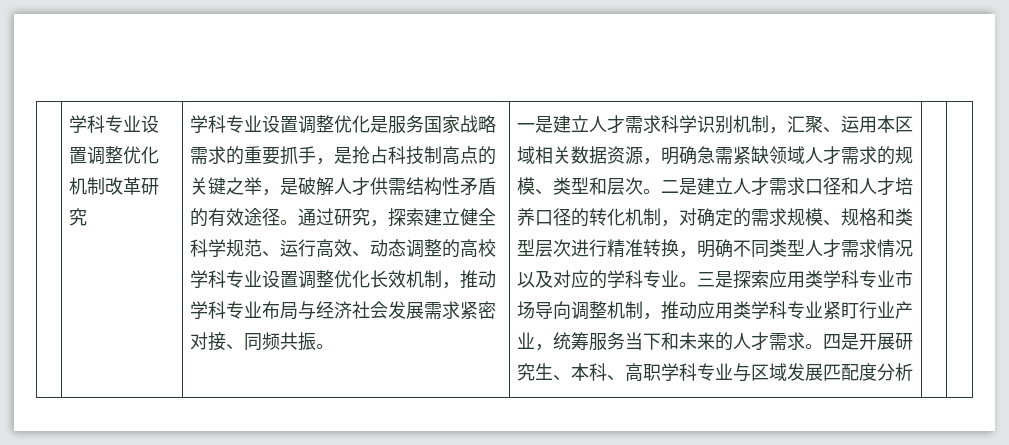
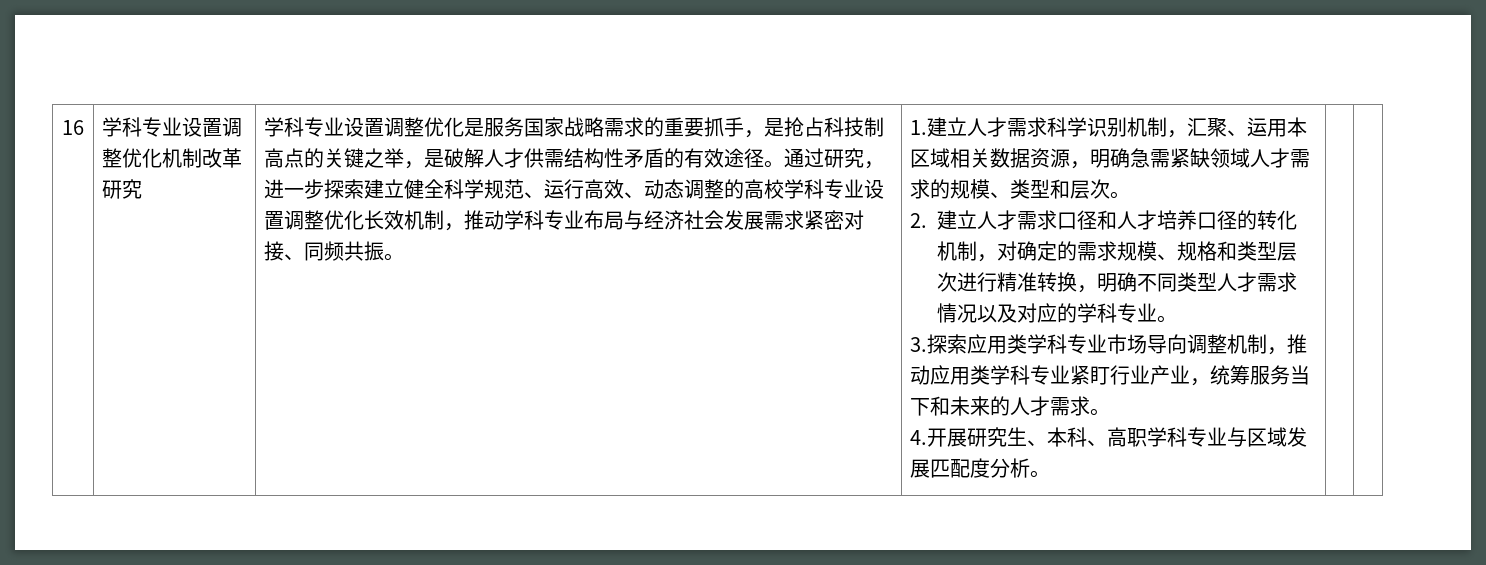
+ 16
- 通过研究，探索建立健全科学规范、运行高效、动态调整的高校学科专业设置调整优化长效机制，推动学科专业布局与经济社会发展需求紧密对接、同频共振。
+ 通过研究，进一步探索建立健全科学规范、运行高效、动态调整的高校学科专业设置调整优化长效机制，推动学科专业布局与经济社会发展需求紧密对接、同频共振。
- 一是建立人才需求科学识别机制，汇聚、运用本区域相关数据资源，明确急需紧缺领域人才需求的规模、类型和层次。二是建立人才需求口径和人才培养口径的转化机制，对确定的需求规模、规格和类型层次进行精准转换，明确不同类型人才需求情况以及对应的学科专业。三是探索应用类学科专业市场导向调整机制，推动应用类学科专业紧盯行业产业，统筹服务当下和未来的人才需求。四是开展研究生、本科、高职学科专业与区域发展匹配度分析
+ 1.建立人才需求科学识别机制，汇聚、运用本区域相关数据资源，明确急需紧缺领域人才需求的规模、类型和层次。
+ 2.建立人才需求口径和人才培养口径的转化机制，对确定的需求规模、规格和类型层次进行精准转换，明确不同类型人才需求情况以及对应的学科专业。
+ 3.探索应用类学科专业市场导向调整机制，推动应用类学科专业紧盯行业产业，统筹服务当下和未来的人才需求。
+ 4.开展研究生、本科、高职学科专业与区域发展匹配度分析。

